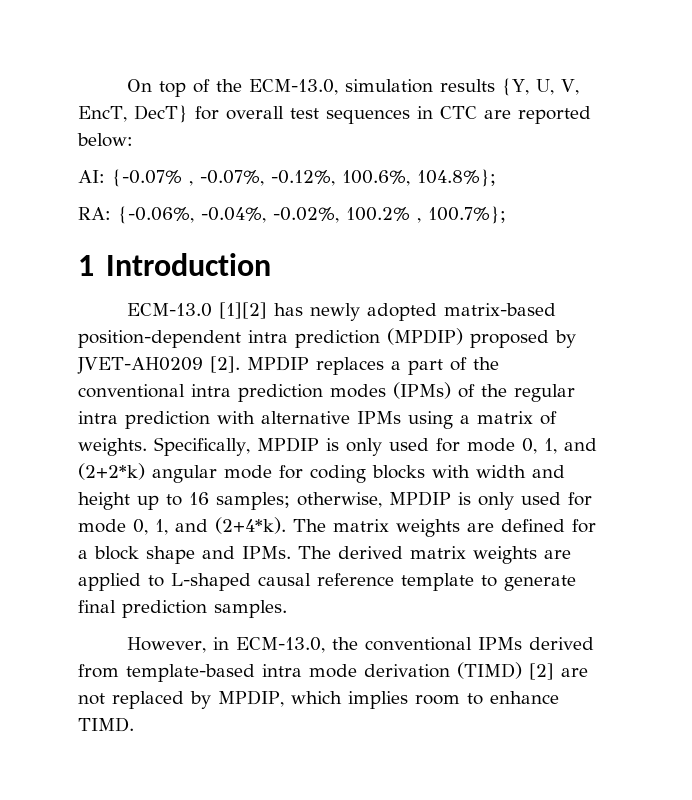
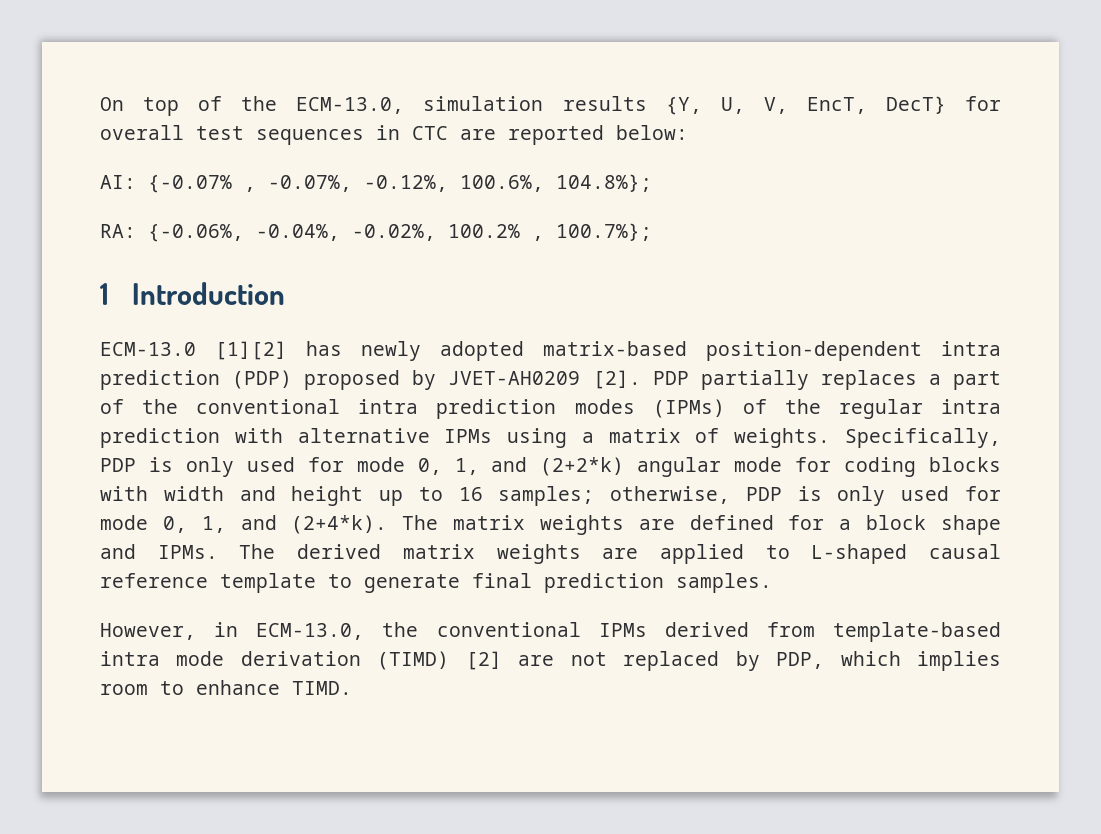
- ECM-13.0 [1][2] has newly adopted matrix-based position-dependent intra prediction (MPDIP) proposed by JVET-AH0209 [2].
+ ECM-13.0 [1][2] has newly adopted matrix-based position-dependent intra prediction (PDP) proposed by JVET-AH0209 [2].
- MPDIP replaces a part of the conventional intra prediction modes (IPMs) of the regular intra prediction with alternative IPMs using a matrix of weights.
+ PDP partially replaces a part of the conventional intra prediction modes (IPMs) of the regular intra prediction with alternative IPMs using a matrix of weights.
- Specifically, MPDIP is only used for mode 0, 1, and (2+2*k) angular mode for coding blocks with width and height up to 16 samples; otherwise, MPDIP is only used for mode 0, 1, and (2+4*k).
+ Specifically, PDP is only used for mode 0, 1, and (2+2*k) angular mode for coding blocks with width and height up to 16 samples; otherwise, PDP is only used for mode 0, 1, and (2+4*k).
- However, in ECM-13.0, the conventional IPMs derived from template-based intra mode derivation (TIMD) [2] are not replaced by MPDIP, which implies room to enhance TIMD.
+ However, in ECM-13.0, the conventional IPMs derived from template-based intra mode derivation (TIMD) [2] are not replaced by PDP, which implies room to enhance TIMD.

